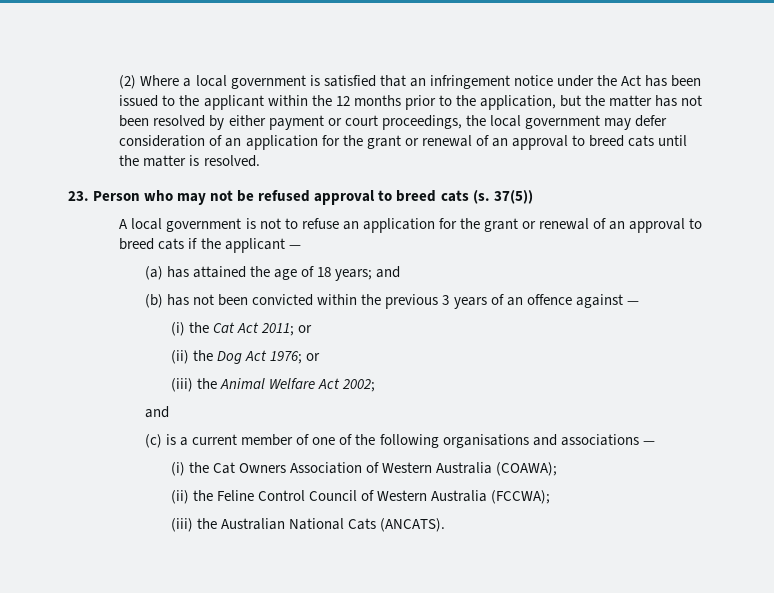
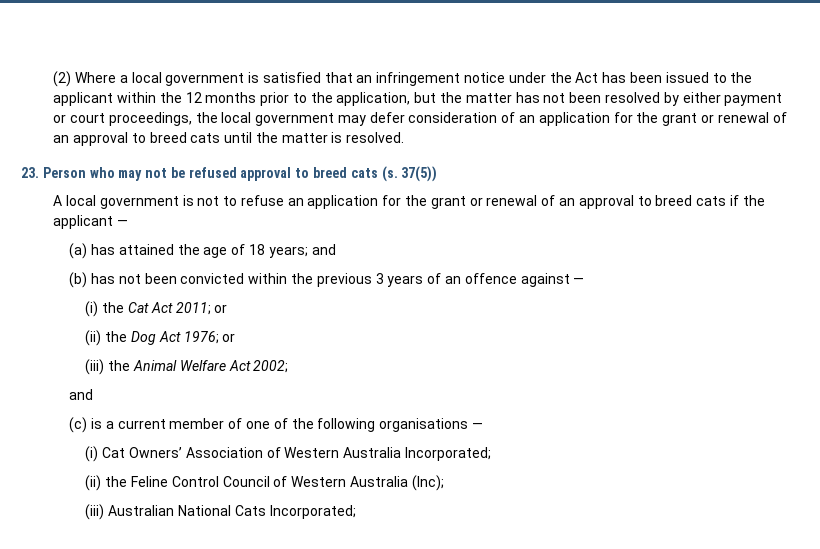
- (c) is a current member of one of the following organisations and associations —
- (i) the Cat Owners Association of Western Australia (COAWA);
+ (c) is a current member of one of the following organisations —
+ (i) Cat Owners’ Association of Western Australia Incorporated;
- (ii) the Feline Control Council of Western Australia (FCCWA);
- (iii) the Australian National Cats (ANCATS).
+ (ii) the Feline Control Council of Western Australia (Inc);
+ (iii) Australian National Cats Incorporated;

